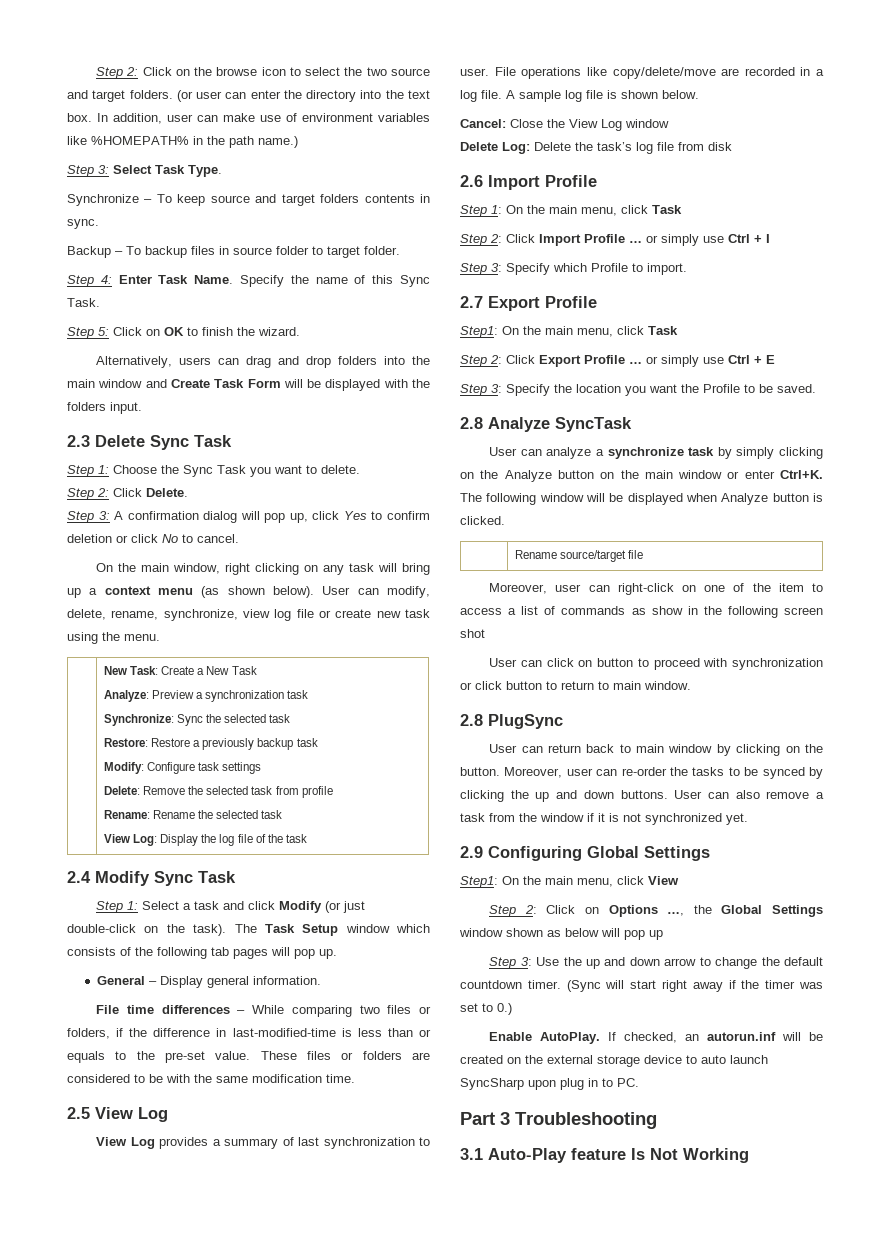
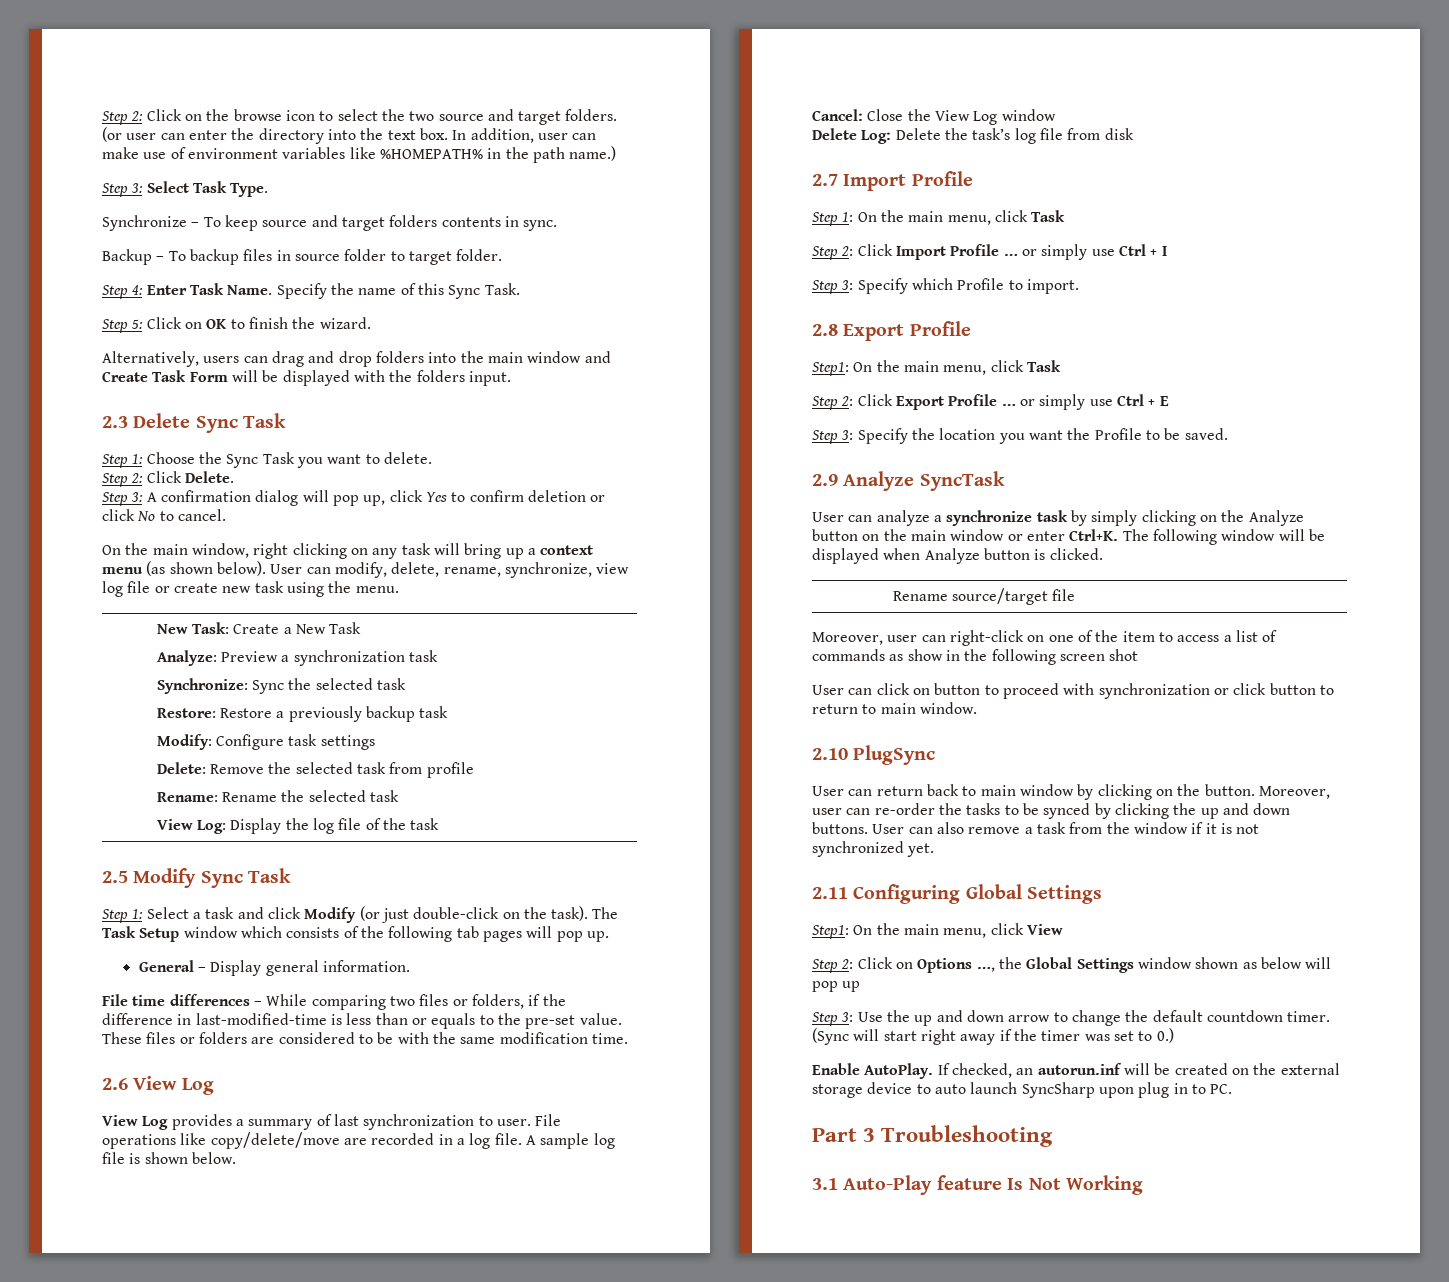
- 2.4 Modify Sync Task
+ 2.5 Modify Sync Task
- 2.5 View Log
+ 2.6 View Log
- 2.6 Import Profile
+ 2.7 Import Profile
- 2.7 Export Profile
+ 2.8 Export Profile
- 2.8 Analyze SyncTask
+ 2.9 Analyze SyncTask
- 2.8 PlugSync
+ 2.10 PlugSync
- 2.9 Configuring Global Settings
+ 2.11 Configuring Global Settings

